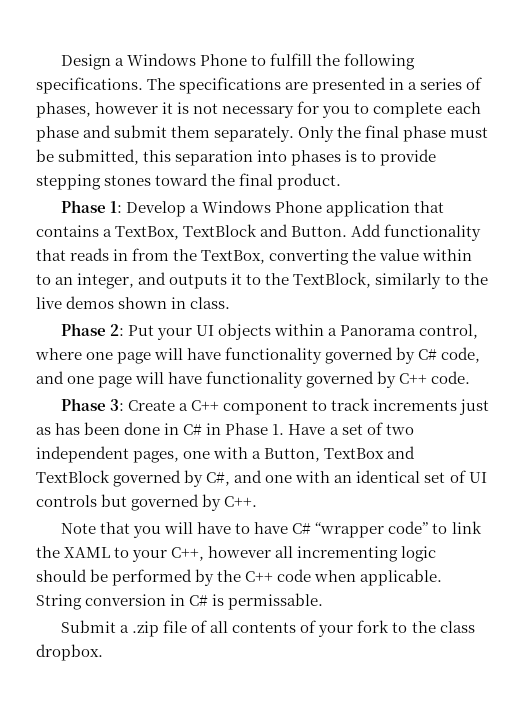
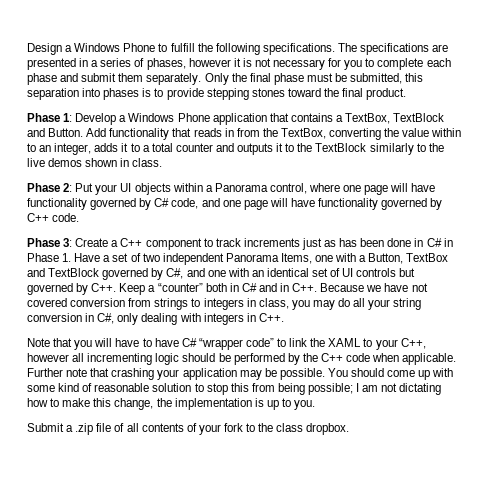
- Add functionality that reads in from the TextBox, converting the value within to an integer, and outputs it to the TextBlock, similarly to the live demos shown in class.
+ Add functionality that reads in from the TextBox, converting the value within to an integer, adds it to a total counter and outputs it to the TextBlock similarly to the live demos shown in class.
- Phase 3: Create a C++ component to track increments just as has been done in C# in Phase 1. Have a set of two independent pages, one with a Button, TextBox and TextBlock governed by C#, and one with an identical set of UI controls but governed by C++.
+ Phase 3: Create a C++ component to track increments just as has been done in C# in Phase 1. Have a set of two independent Panorama Items, one with a Button, TextBox and TextBlock governed by C#, and one with an identical set of UI controls but governed by C++. Keep a “counter” both in C# and in C++. Because we have not covered conversion from strings to integers in class, you may do all your string conversion in C#, only dealing with integers in C++.
- String conversion in C# is permissable.
+ Further note that crashing your application may be possible. You should come up with some kind of reasonable solution to stop this from being possible; I am not dictating how to make this change, the implementation is up to you.

